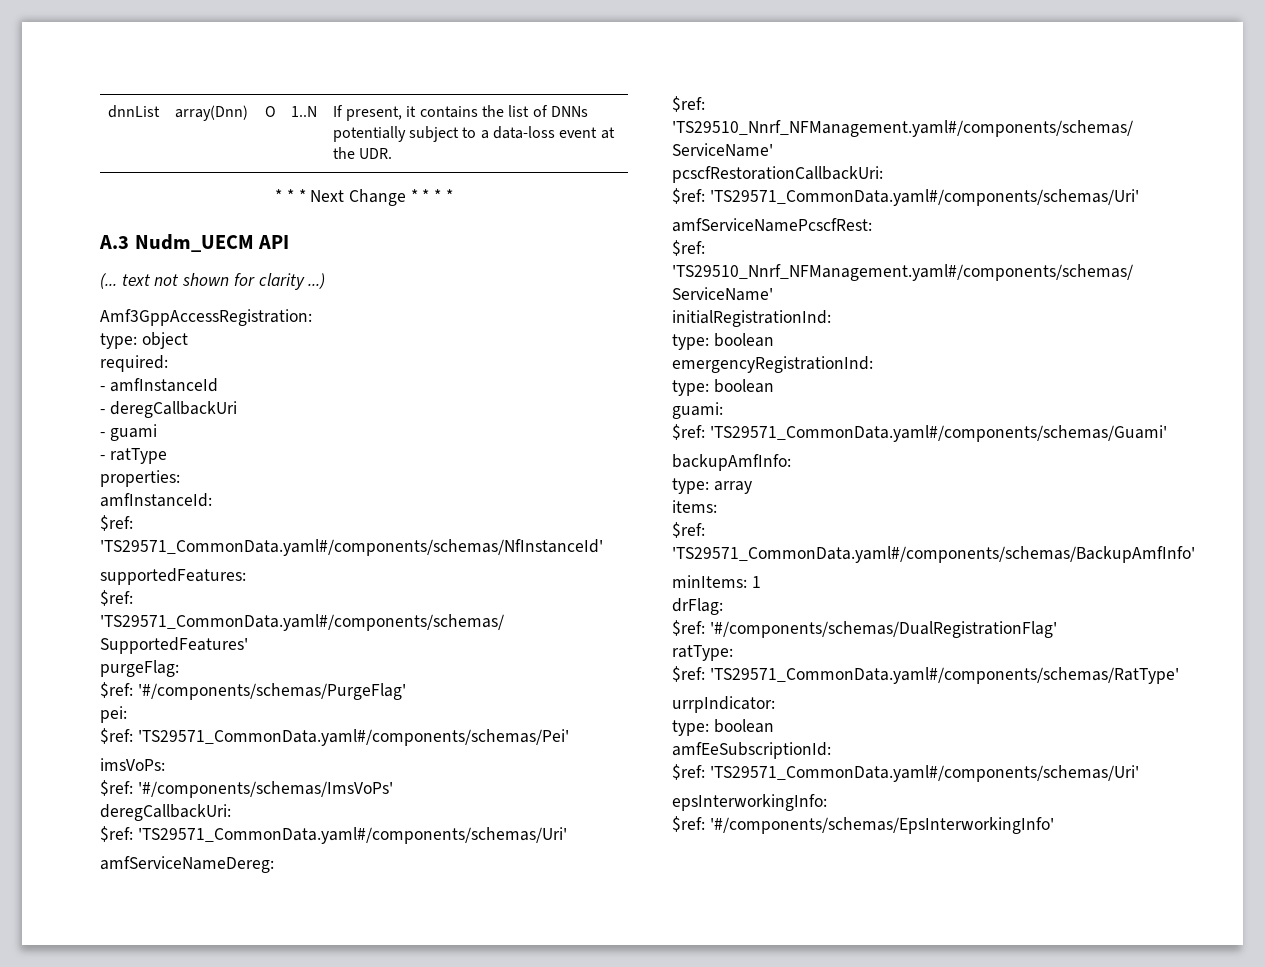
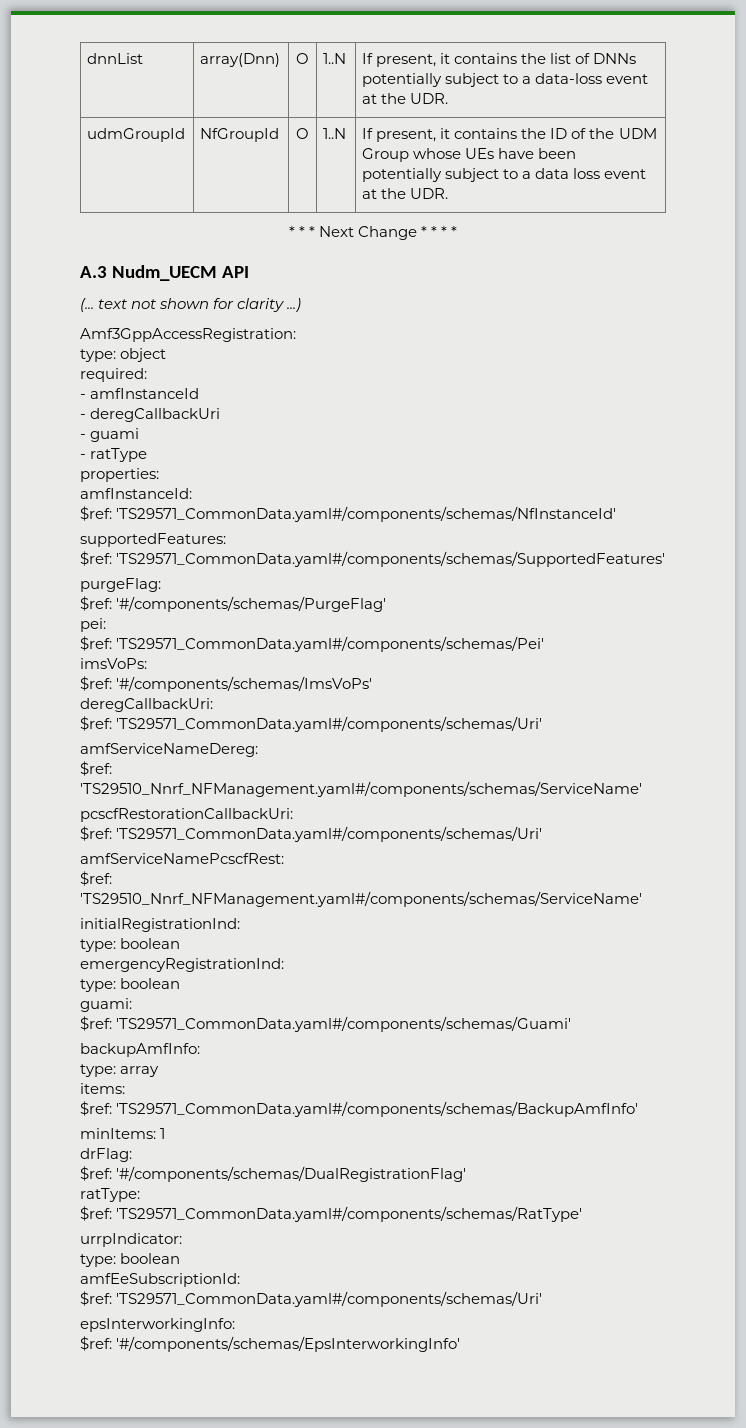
+ udmGroupId | NfGroupId | O | 1..N | If present, it contains the ID of the UDM Group whose UEs have been potentially subject to a data loss event at the UDR.

